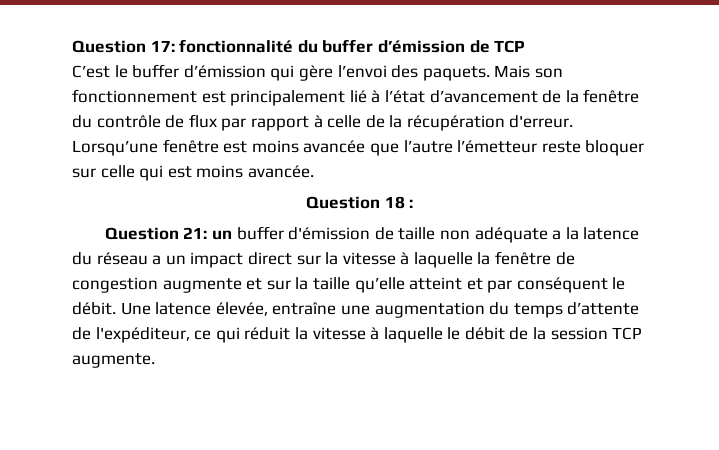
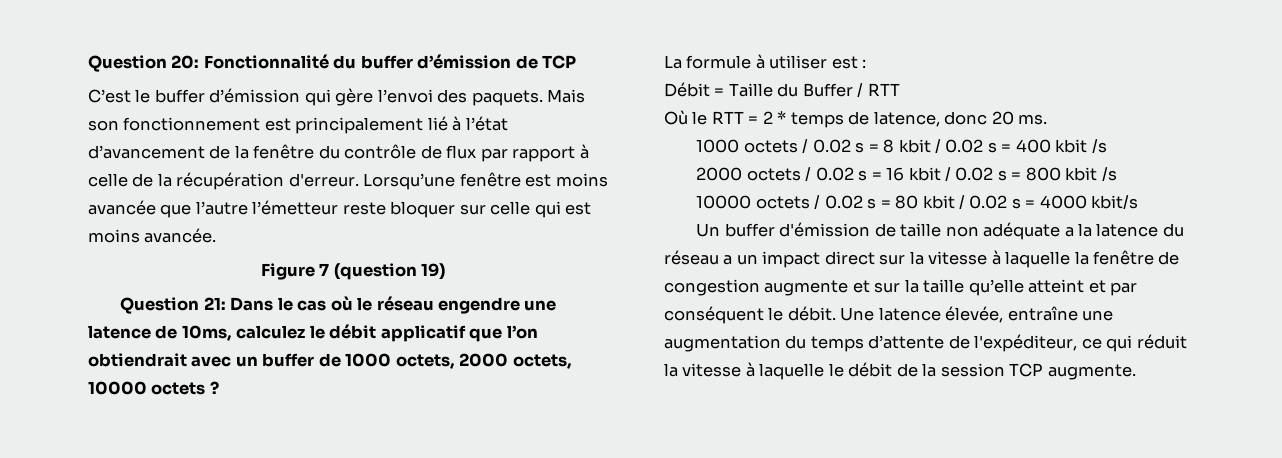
- Question 17: fonctionnalité du buffer d’émission de TCP
+ Question 20: Fonctionnalité du buffer d’émission de TCP
- Question 18 :
- Question 21: un buffer d'émission de taille non adéquate a la latence du réseau a un impact direct sur la vitesse à laquelle la fenêtre de congestion augmente et sur la taille qu’elle atteint et par conséquent le débit.
+ Figure 7 (question 19)
+ Question 21: Dans le cas où le réseau engendre une latence de 10ms, calculez le débit applicatif que l’on obtiendrait avec un buffer de 1000 octets, 2000 octets, 10000 octets ?
+ La formule à utiliser est :
+ Débit = Taille du Buffer / RTT
+ Où le RTT = 2 * temps de latence, donc 20 ms.
+ 1000 octets / 0.02 s = 8 kbit / 0.02 s = 400 kbit /s
+ 2000 octets / 0.02 s = 16 kbit / 0.02 s = 800 kbit /s
+ 10000 octets / 0.02 s = 80 kbit / 0.02 s = 4000 kbit/s
+ Un buffer d'émission de taille non adéquate a la latence du réseau a un impact direct sur la vitesse à laquelle la fenêtre de congestion augmente et sur la taille qu’elle atteint et par conséquent le débit.

